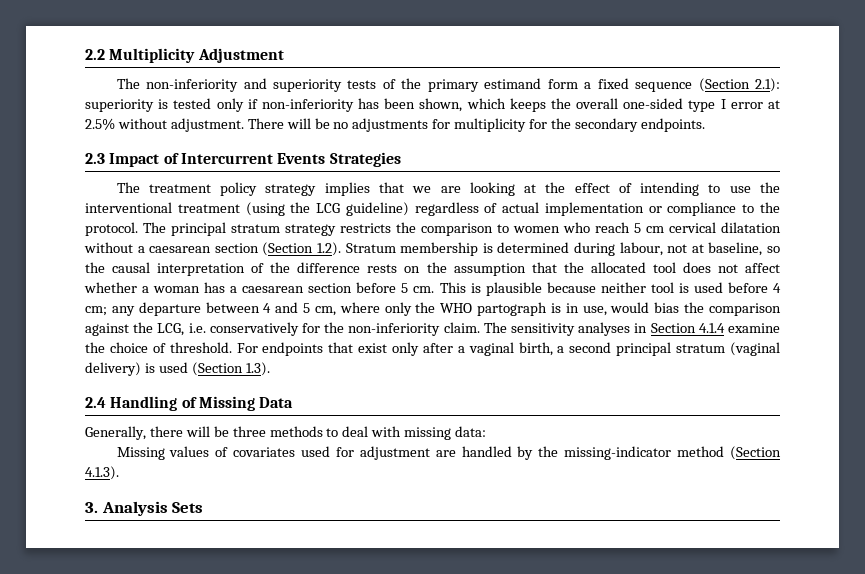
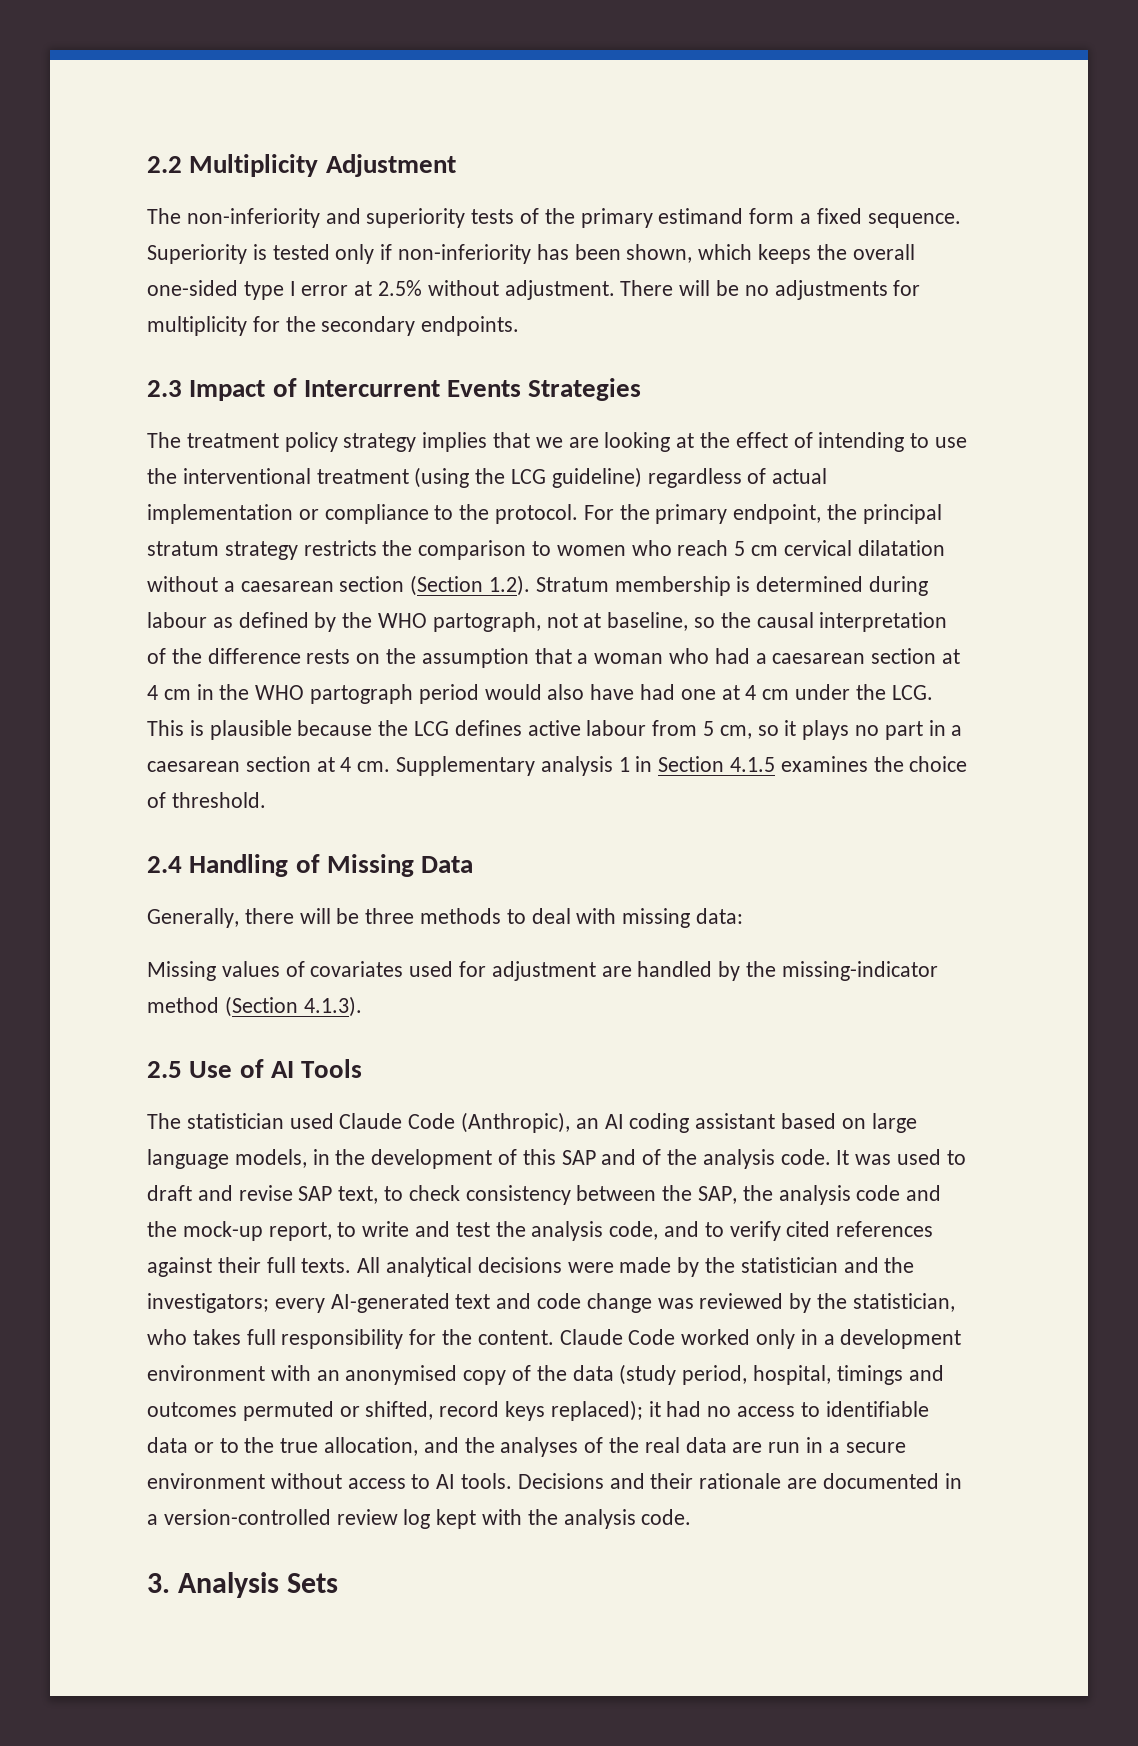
- The non-inferiority and superiority tests of the primary estimand form a fixed sequence (Section 2.1): superiority is tested only if non-inferiority has been shown, which keeps the overall one-sided type I error at 2.5% without adjustment.
+ The non-inferiority and superiority tests of the primary estimand form a fixed sequence. Superiority is tested only if non-inferiority has been shown, which keeps the overall one-sided type I error at 2.5% without adjustment.
- The principal stratum strategy restricts the comparison to women who reach 5 cm cervical dilatation without a caesarean section (Section 1.2). Stratum membership is determined during labour, not at baseline, so the causal interpretation of the difference rests on the assumption that the allocated tool does not affect whether a woman has a caesarean section before 5 cm. This is plausible because neither tool is used before 4 cm; any departure between 4 and 5 cm, where only the WHO partograph is in use, would bias the comparison against the LCG, i.e. conservatively for the non-inferiority claim. The sensitivity analyses in Section 4.1.4 examine the choice of threshold. For endpoints that exist only after a vaginal birth, a second principal stratum (vaginal delivery) is used (Section 1.3).
+ For the primary endpoint, the principal stratum strategy restricts the comparison to women who reach 5 cm cervical dilatation without a caesarean section (Section 1.2). Stratum membership is determined during labour as defined by the WHO partograph, not at baseline, so the causal interpretation of the difference rests on the assumption that a woman who had a caesarean section at 4 cm in the WHO partograph period would also have had one at 4 cm under the LCG. This is plausible because the LCG defines active labour from 5 cm, so it plays no part in a caesarean section at 4 cm. Supplementary analysis 1 in Section 4.1.5 examines the choice of threshold.
+ 2.5 Use of AI Tools
+ The statistician used Claude Code (Anthropic), an AI coding assistant based on large language models, in the development of this SAP and of the analysis code. It was used to draft and revise SAP text, to check consistency between the SAP, the analysis code and the mock-up report, to write and test the analysis code, and to verify cited references against their full texts. All analytical decisions were made by the statistician and the investigators; every AI-generated text and code change was reviewed by the statistician, who takes full responsibility for the content. Claude Code worked only in a development environment with an anonymised copy of the data (study period, hospital, timings and outcomes permuted or shifted, record keys replaced); it had no access to identifiable data or to the true allocation, and the analyses of the real data are run in a secure environment without access to AI tools. Decisions and their rationale are documented in a version-controlled review log kept with the analysis code.

